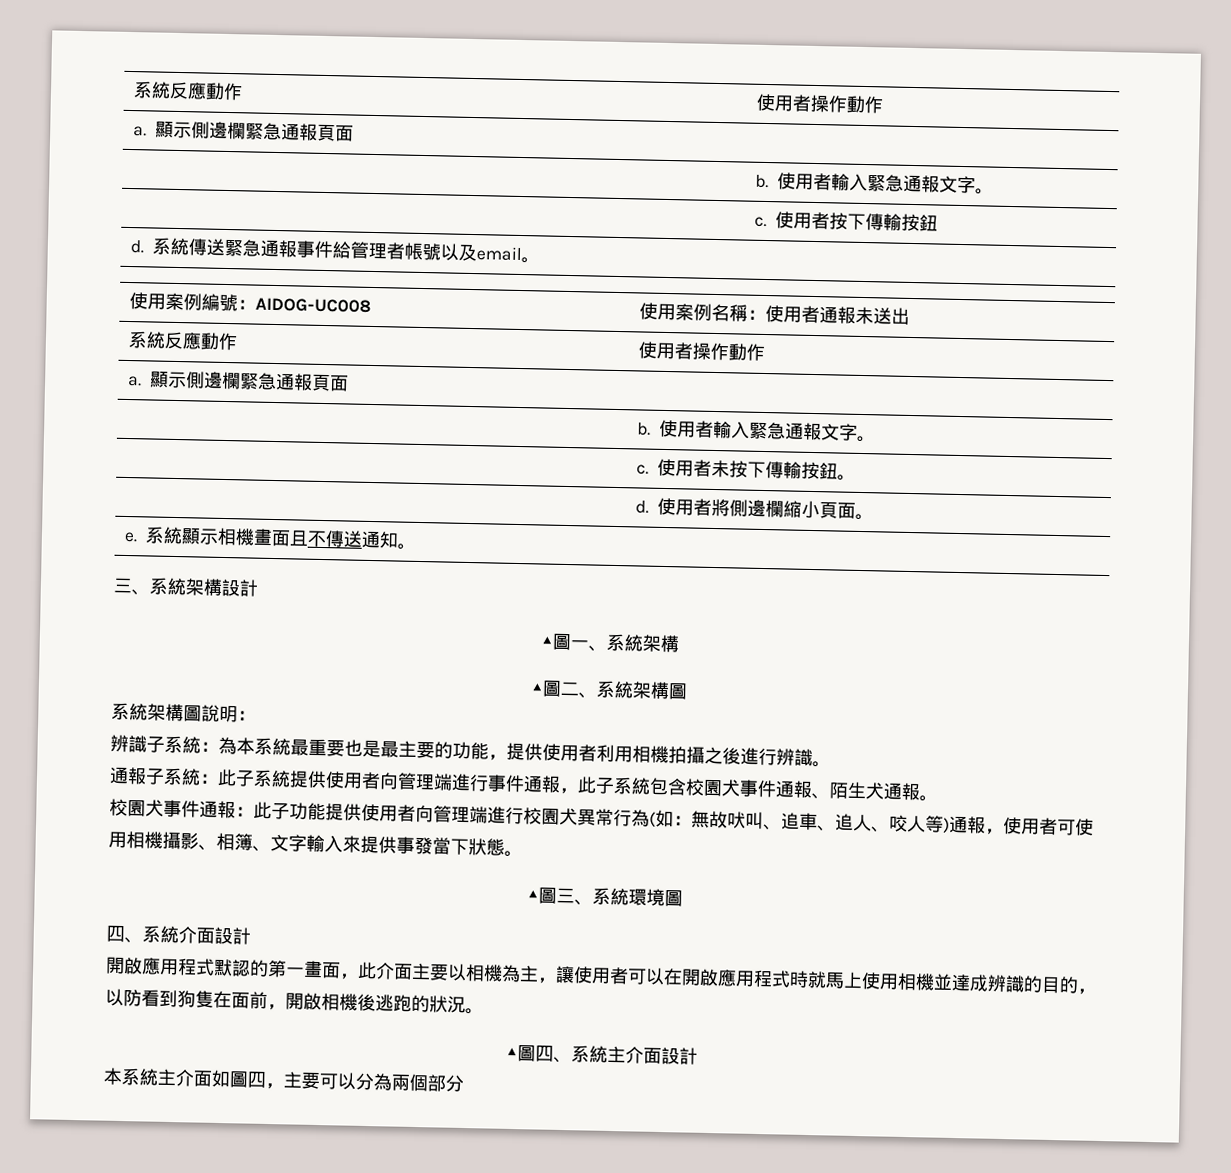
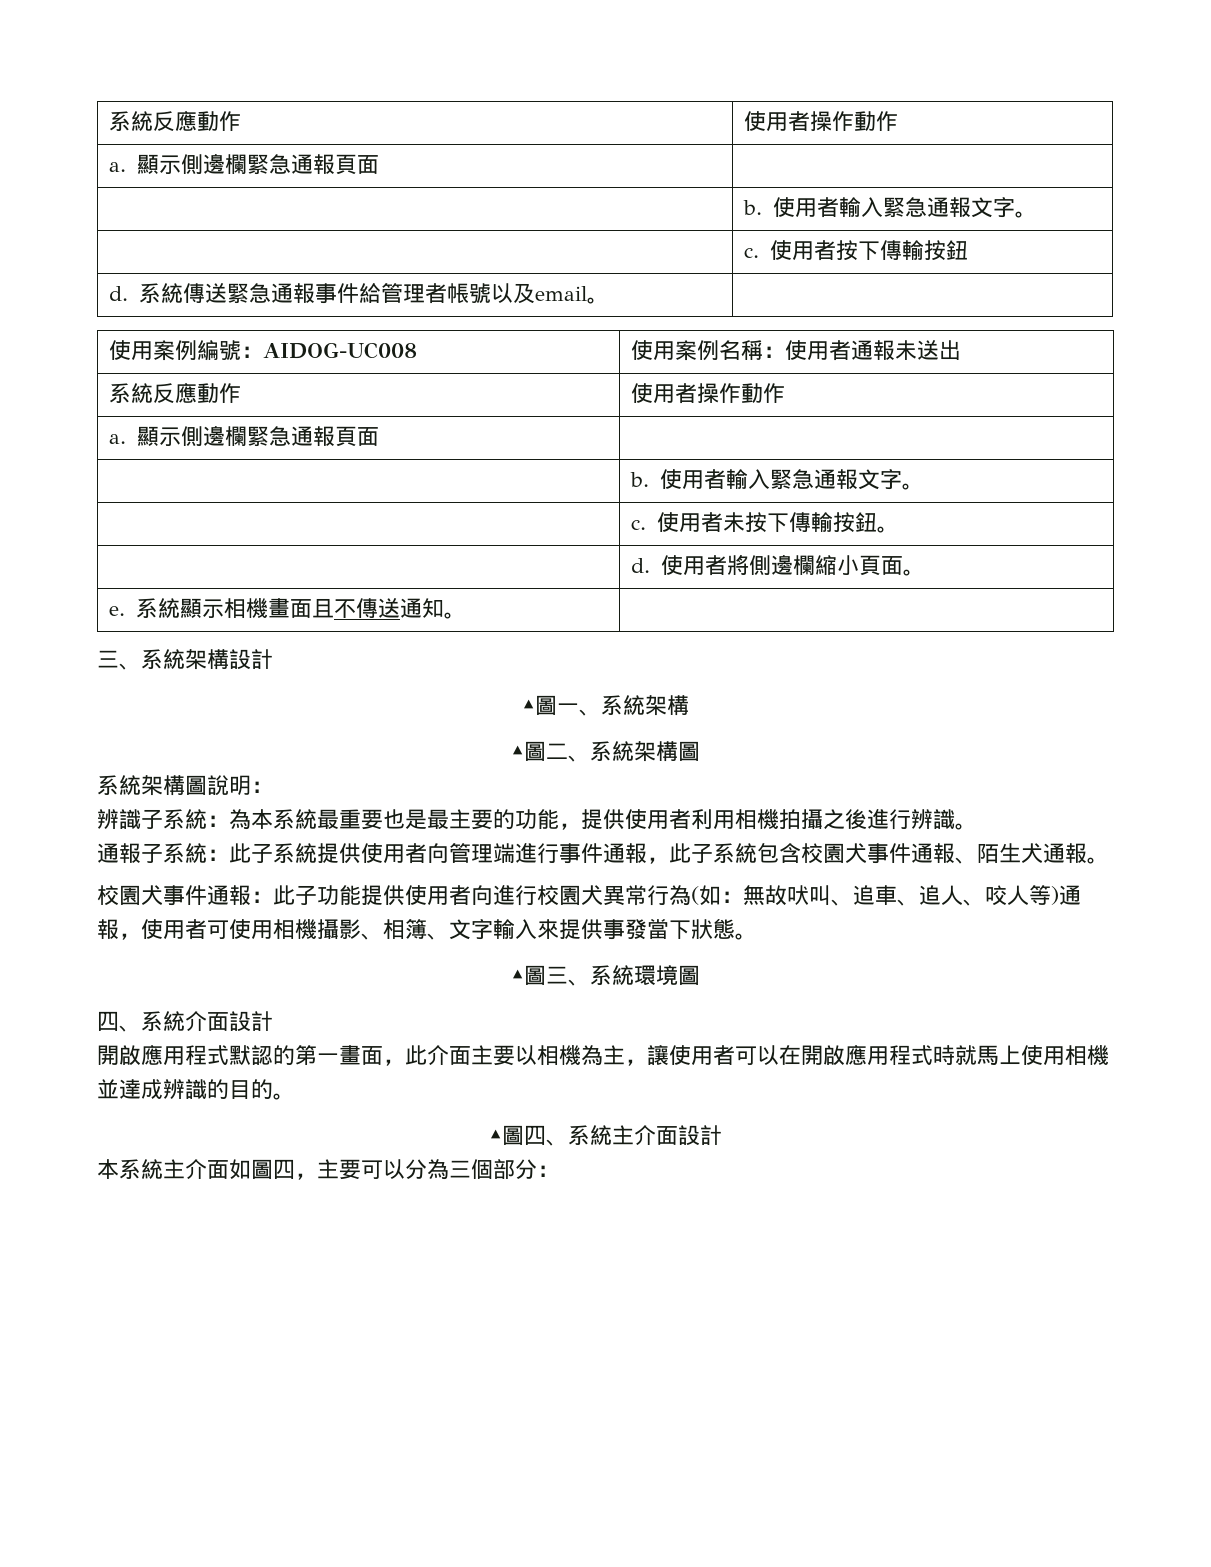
- 校園犬事件通報：此子功能提供使用者向管理端進行校園犬異常行為(如：無故吠叫、追車、追人、咬人等)通報，使用者可使用相機攝影、相簿、文字輸入來提供事發當下狀態。
+ 校園犬事件通報：此子功能提供使用者向進行校園犬異常行為(如：無故吠叫、追車、追人、咬人等)通報，使用者可使用相機攝影、相簿、文字輸入來提供事發當下狀態。
- 開啟應用程式默認的第一畫面，此介面主要以相機為主，讓使用者可以在開啟應用程式時就馬上使用相機並達成辨識的目的，以防看到狗隻在面前，開啟相機後逃跑的狀況。
+ 開啟應用程式默認的第一畫面，此介面主要以相機為主，讓使用者可以在開啟應用程式時就馬上使用相機並達成辨識的目的。
- 本系統主介面如圖四，主要可以分為兩個部分
+ 本系統主介面如圖四，主要可以分為三個部分：

